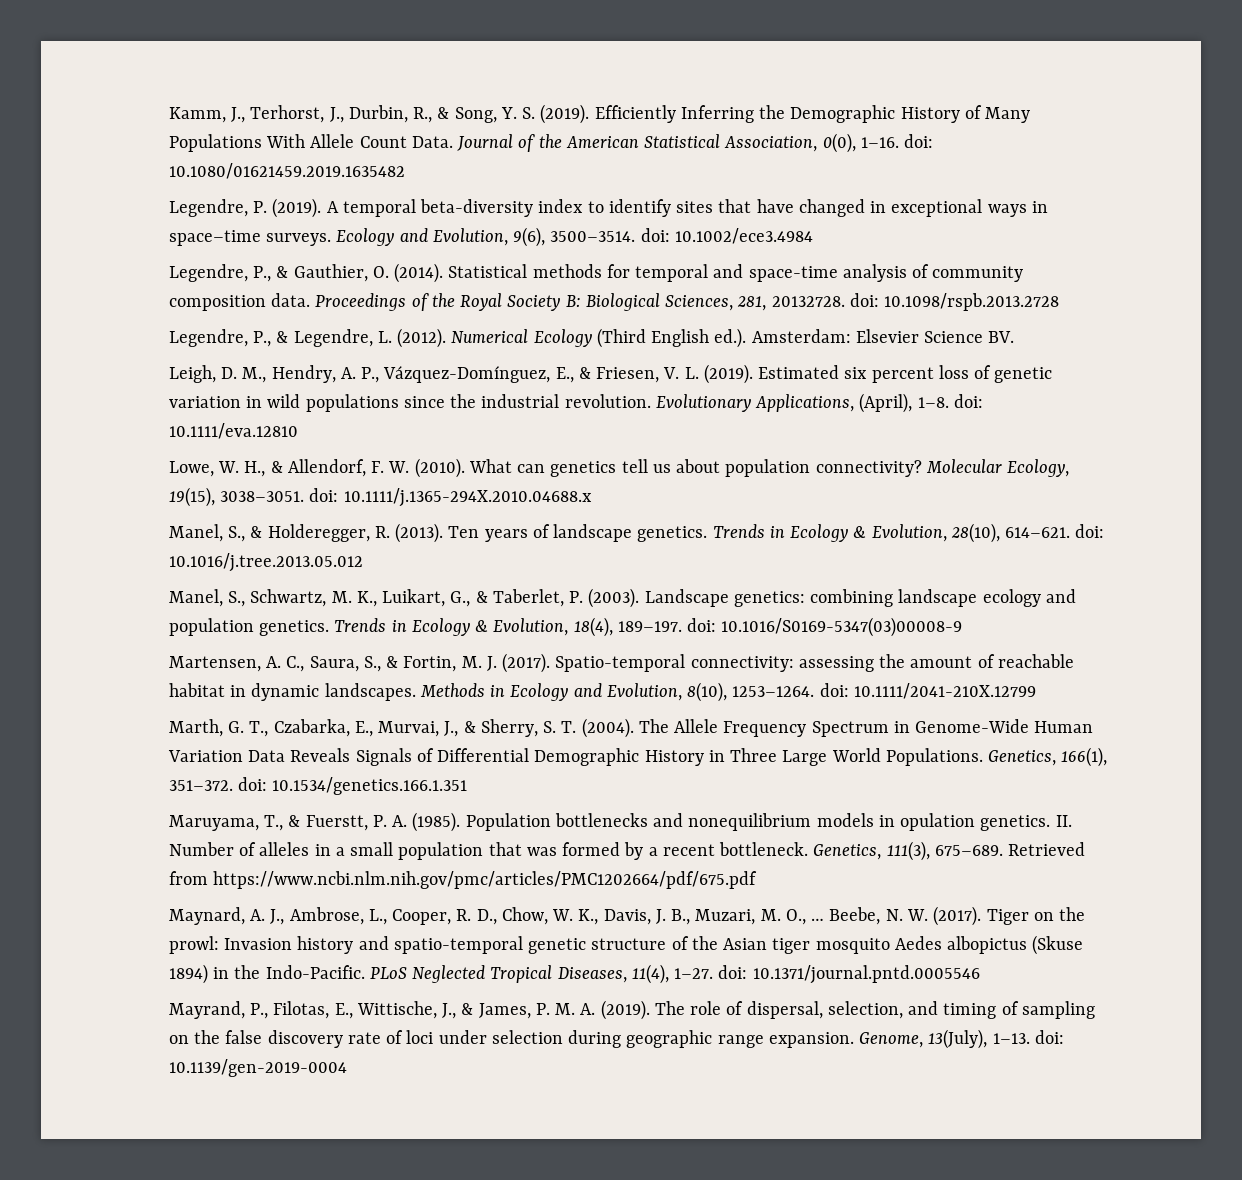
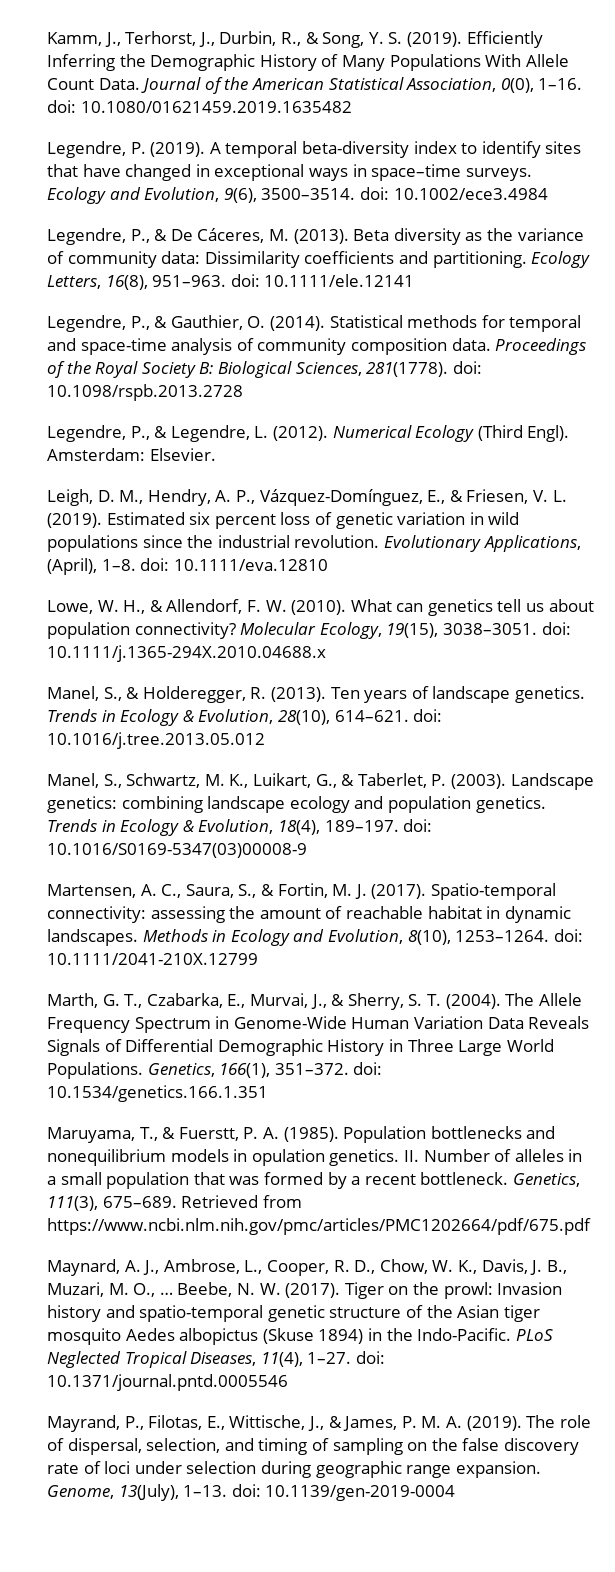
+ Legendre, P., & De Cáceres, M. (2013). Beta diversity as the variance of community data: Dissimilarity coefficients and partitioning. Ecology Letters, 16(8), 951–963. doi: 10.1111/ele.12141
- Proceedings of the Royal Society B: Biological Sciences, 281, 20132728. doi: 10.1098/rspb.2013.2728
+ Proceedings of the Royal Society B: Biological Sciences, 281(1778). doi: 10.1098/rspb.2013.2728
- Numerical Ecology (Third English ed.). Amsterdam: Elsevier Science BV.
+ Numerical Ecology (Third Engl). Amsterdam: Elsevier.

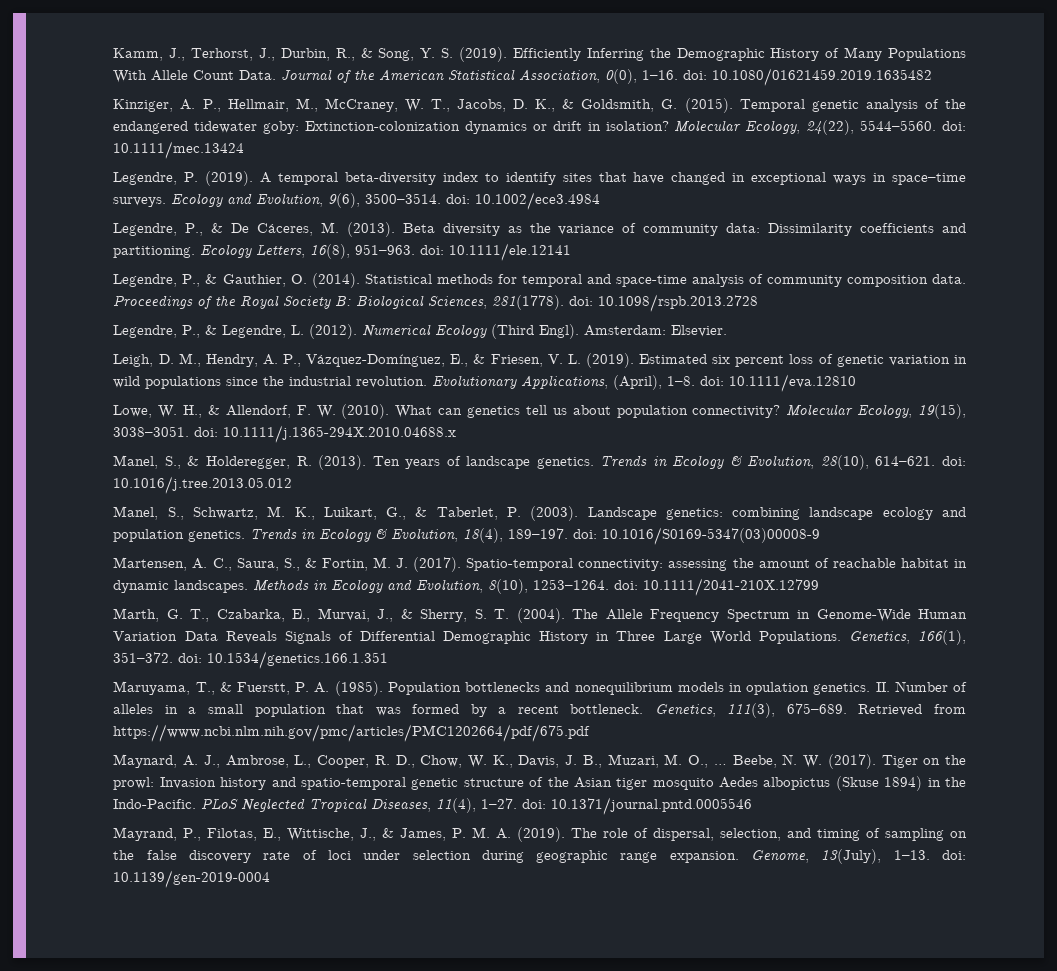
+ Kinziger, A. P., Hellmair, M., McCraney, W. T., Jacobs, D. K., & Goldsmith, G. (2015). Temporal genetic analysis of the endangered tidewater goby: Extinction-colonization dynamics or drift in isolation? Molecular Ecology, 24(22), 5544–5560. doi: 10.1111/mec.13424

